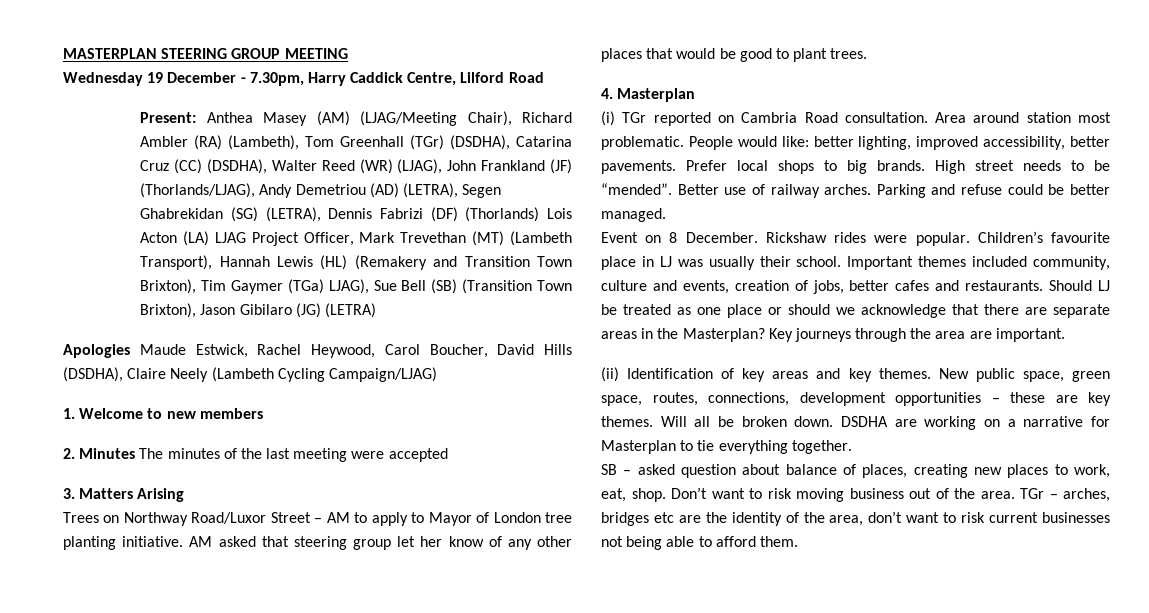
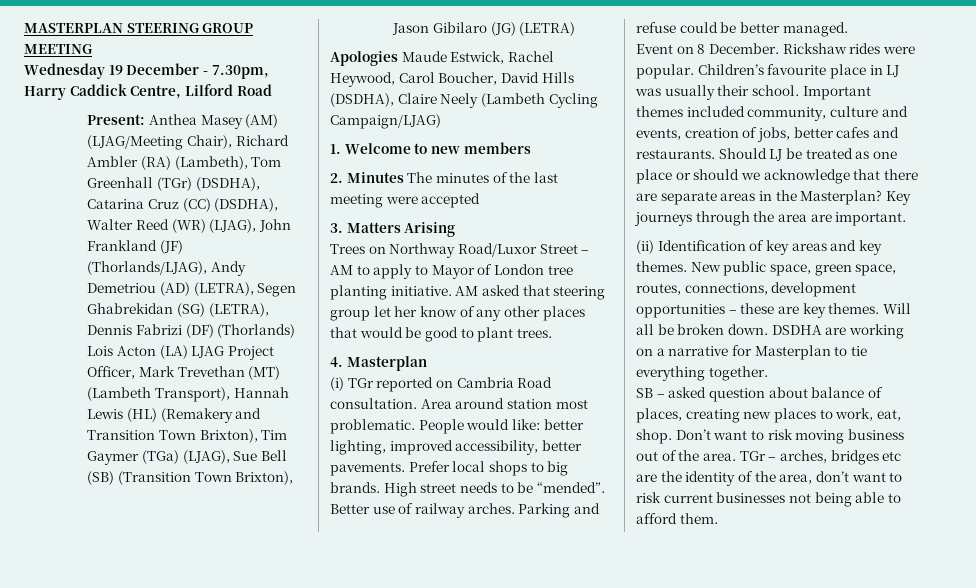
- Anthea Masey (AM) (LJAG/Meeting Chair), Richard Ambler (RA) (Lambeth), Tom Greenhall (TGr) (DSDHA), Catarina Cruz (CC) (DSDHA), Walter Reed (WR) (LJAG), John Frankland (JF) (Thorlands/LJAG), Andy Demetriou (AD) (LETRA), Segen Ghabrekidan (SG) (LETRA), Dennis Fabrizi (DF) (Thorlands) Lois Acton (LA) LJAG Project Officer, Mark Trevethan (MT) (Lambeth Transport), Hannah Lewis (HL) (Remakery and Transition Town Brixton), Tim Gaymer (TGa) LJAG), Sue Bell (SB) (Transition Town Brixton), Jason Gibilaro (JG) (LETRA)
+ Anthea Masey (AM) (LJAG/Meeting Chair), Richard Ambler (RA) (Lambeth), Tom Greenhall (TGr) (DSDHA), Catarina Cruz (CC) (DSDHA), Walter Reed (WR) (LJAG), John Frankland (JF) (Thorlands/LJAG), Andy Demetriou (AD) (LETRA), Segen Ghabrekidan (SG) (LETRA), Dennis Fabrizi (DF) (Thorlands) Lois Acton (LA) LJAG Project Officer, Mark Trevethan (MT) (Lambeth Transport), Hannah Lewis (HL) (Remakery and Transition Town Brixton), Tim Gaymer (TGa) (LJAG), Sue Bell (SB) (Transition Town Brixton), Jason Gibilaro (JG) (LETRA)

